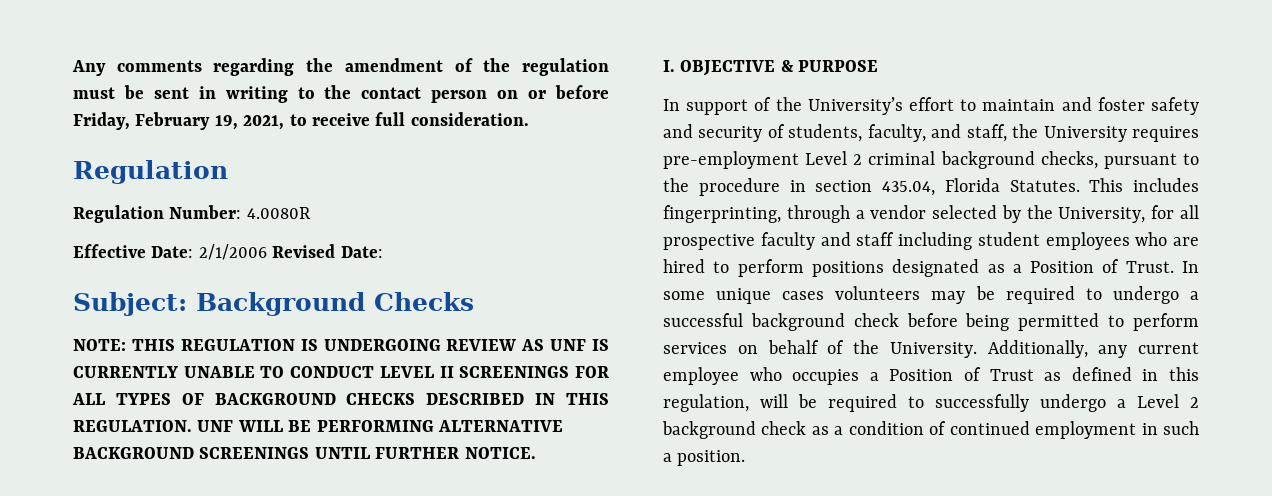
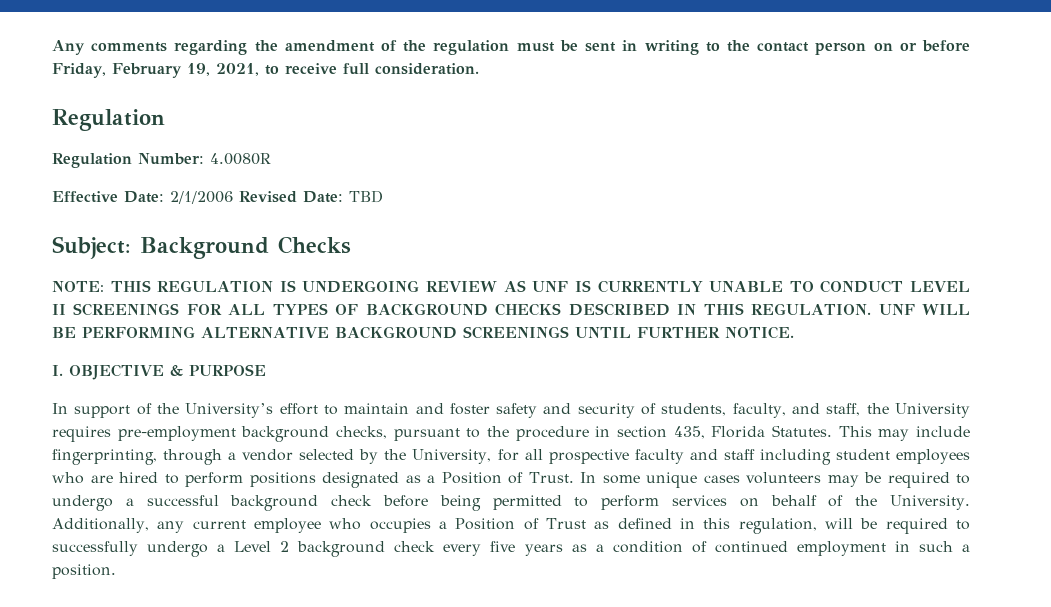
- Effective Date: 2/1/2006 Revised Date:
+ Effective Date: 2/1/2006 Revised Date: TBD
- In support of the University’s effort to maintain and foster safety and security of students, faculty, and staff, the University requires pre-employment Level 2 criminal background checks, pursuant to the procedure in section 435.04, Florida Statutes.
+ In support of the University’s effort to maintain and foster safety and security of students, faculty, and staff, the University requires pre-employment background checks, pursuant to the procedure in section 435, Florida Statutes.
- This includes fingerprinting, through a vendor selected by the University, for all prospective faculty and staff including student employees who are hired to perform positions designated as a Position of Trust.
+ This may include fingerprinting, through a vendor selected by the University, for all prospective faculty and staff including student employees who are hired to perform positions designated as a Position of Trust.
- Additionally, any current employee who occupies a Position of Trust as defined in this regulation, will be required to successfully undergo a Level 2 background check as a condition of continued employment in such a position.
+ Additionally, any current employee who occupies a Position of Trust as defined in this regulation, will be required to successfully undergo a Level 2 background check every five years as a condition of continued employment in such a position.

